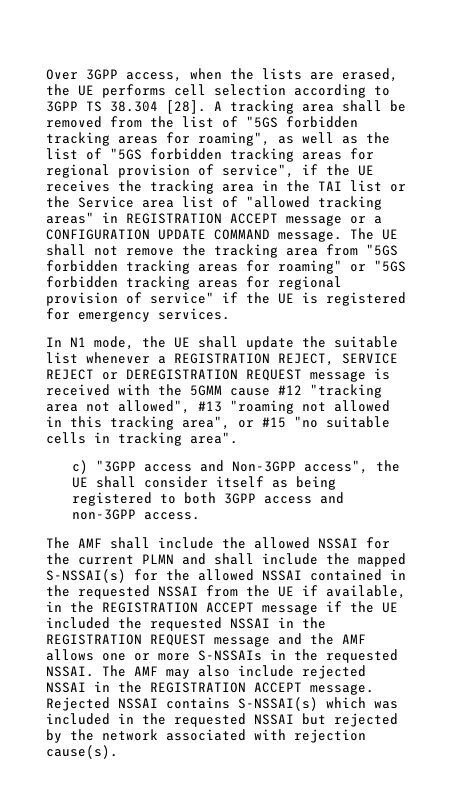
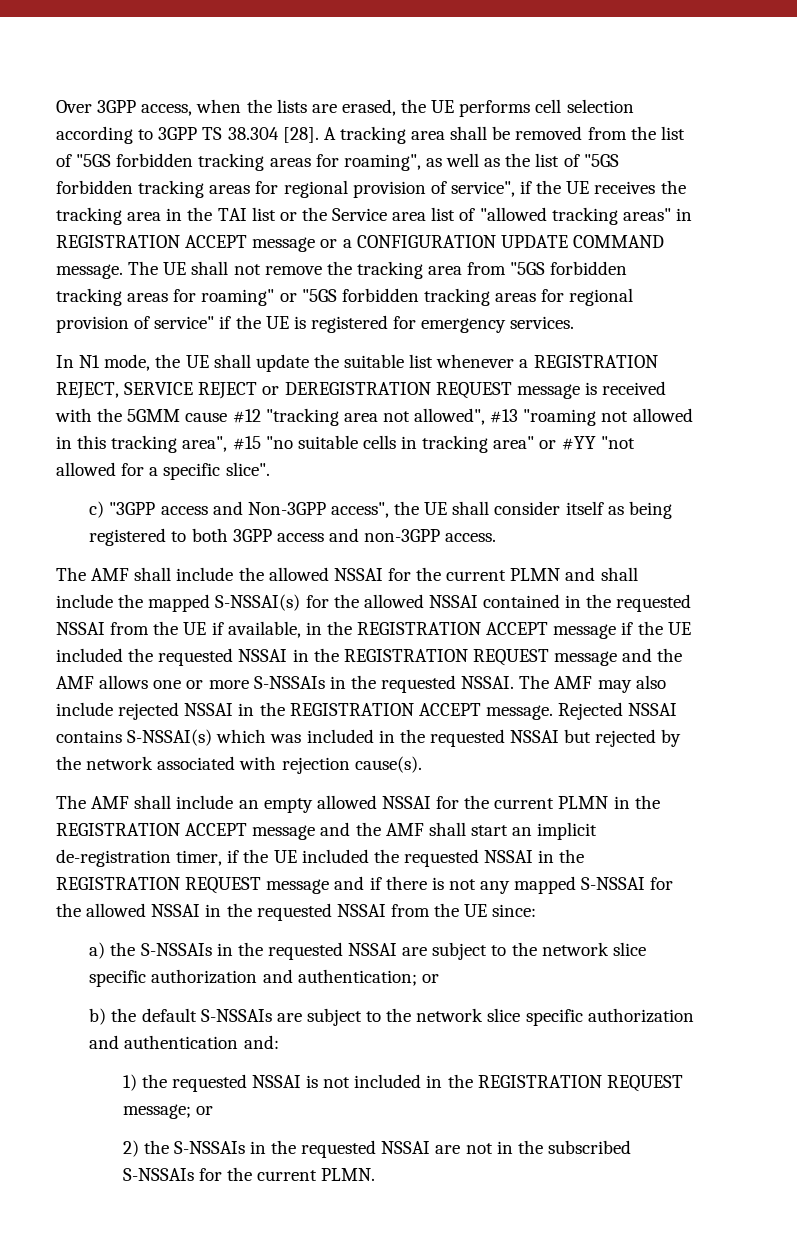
- In N1 mode, the UE shall update the suitable list whenever a REGISTRATION REJECT, SERVICE REJECT or DEREGISTRATION REQUEST message is received with the 5GMM cause #12 "tracking area not allowed", #13 "roaming not allowed in this tracking area", or #15 "no suitable cells in tracking area".
+ In N1 mode, the UE shall update the suitable list whenever a REGISTRATION REJECT, SERVICE REJECT or DEREGISTRATION REQUEST message is received with the 5GMM cause #12 "tracking area not allowed", #13 "roaming not allowed in this tracking area", #15 "no suitable cells in tracking area" or #YY "not allowed for a specific slice".
+ The AMF shall include an empty allowed NSSAI for the current PLMN in the REGISTRATION ACCEPT message and the AMF shall start an implicit de-registration timer, if the UE included the requested NSSAI in the REGISTRATION REQUEST message and if there is not any mapped S-NSSAI for the allowed NSSAI in the requested NSSAI from the UE since:
+ a) the S-NSSAIs in the requested NSSAI are subject to the network slice specific authorization and authentication; or
+ b) the default S-NSSAIs are subject to the network slice specific authorization and authentication and:
+ 1) the requested NSSAI is not included in the REGISTRATION REQUEST message; or
+ 2) the S-NSSAIs in the requested NSSAI are not in the subscribed S-NSSAIs for the current PLMN.

